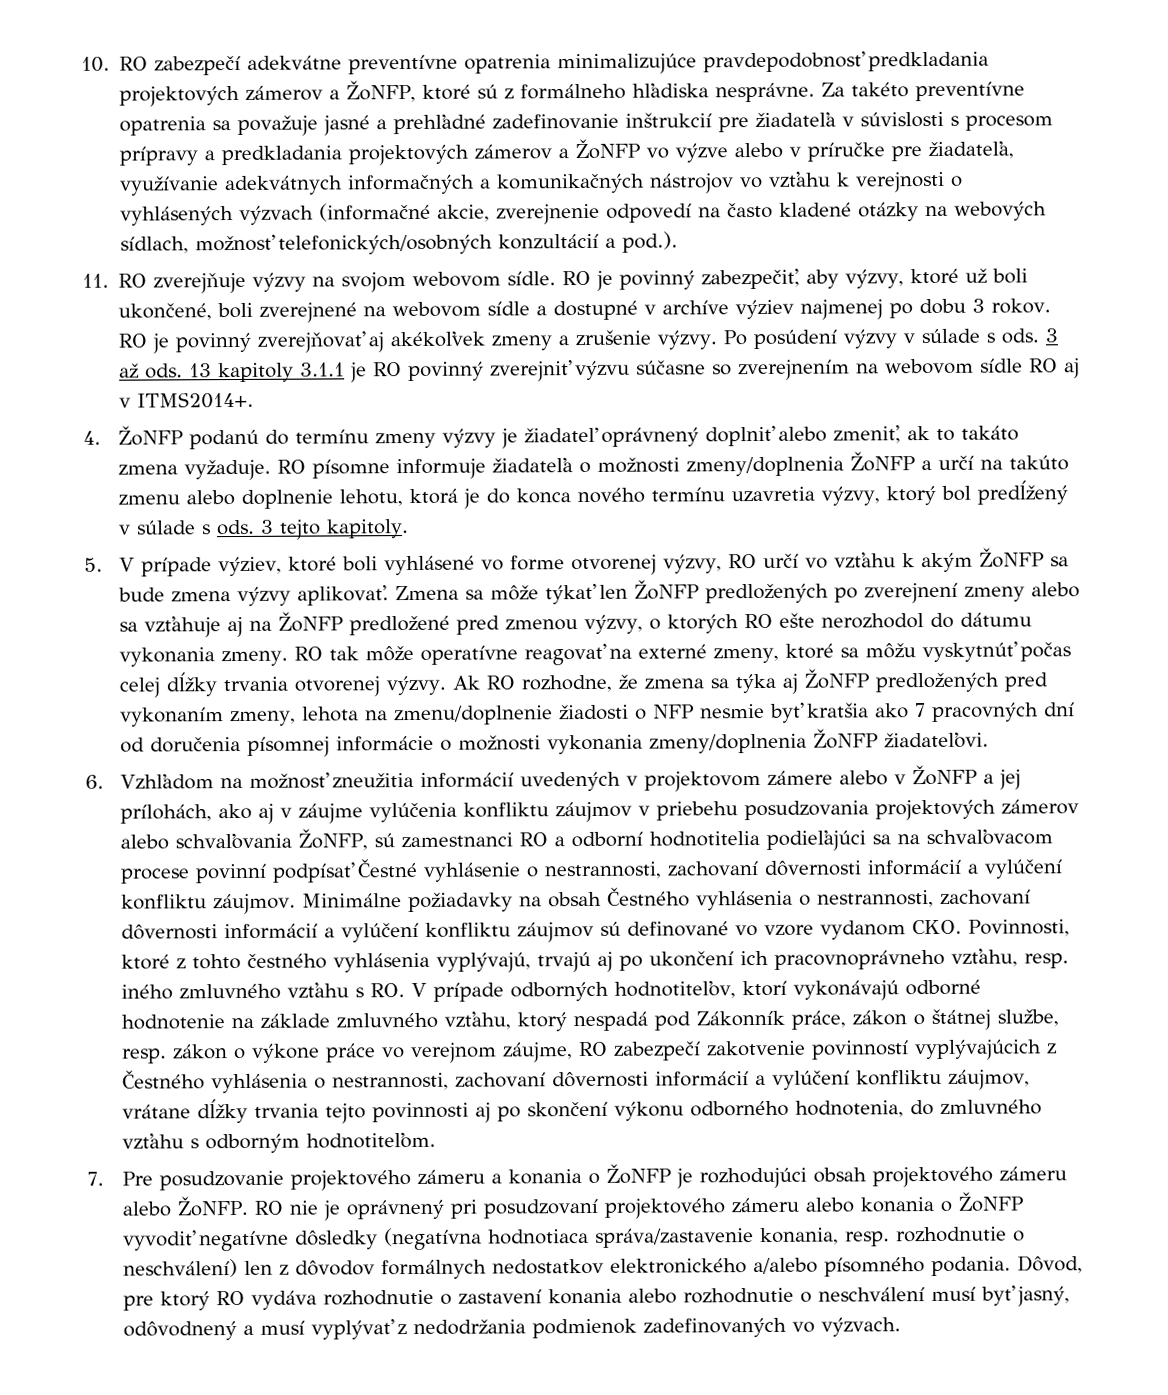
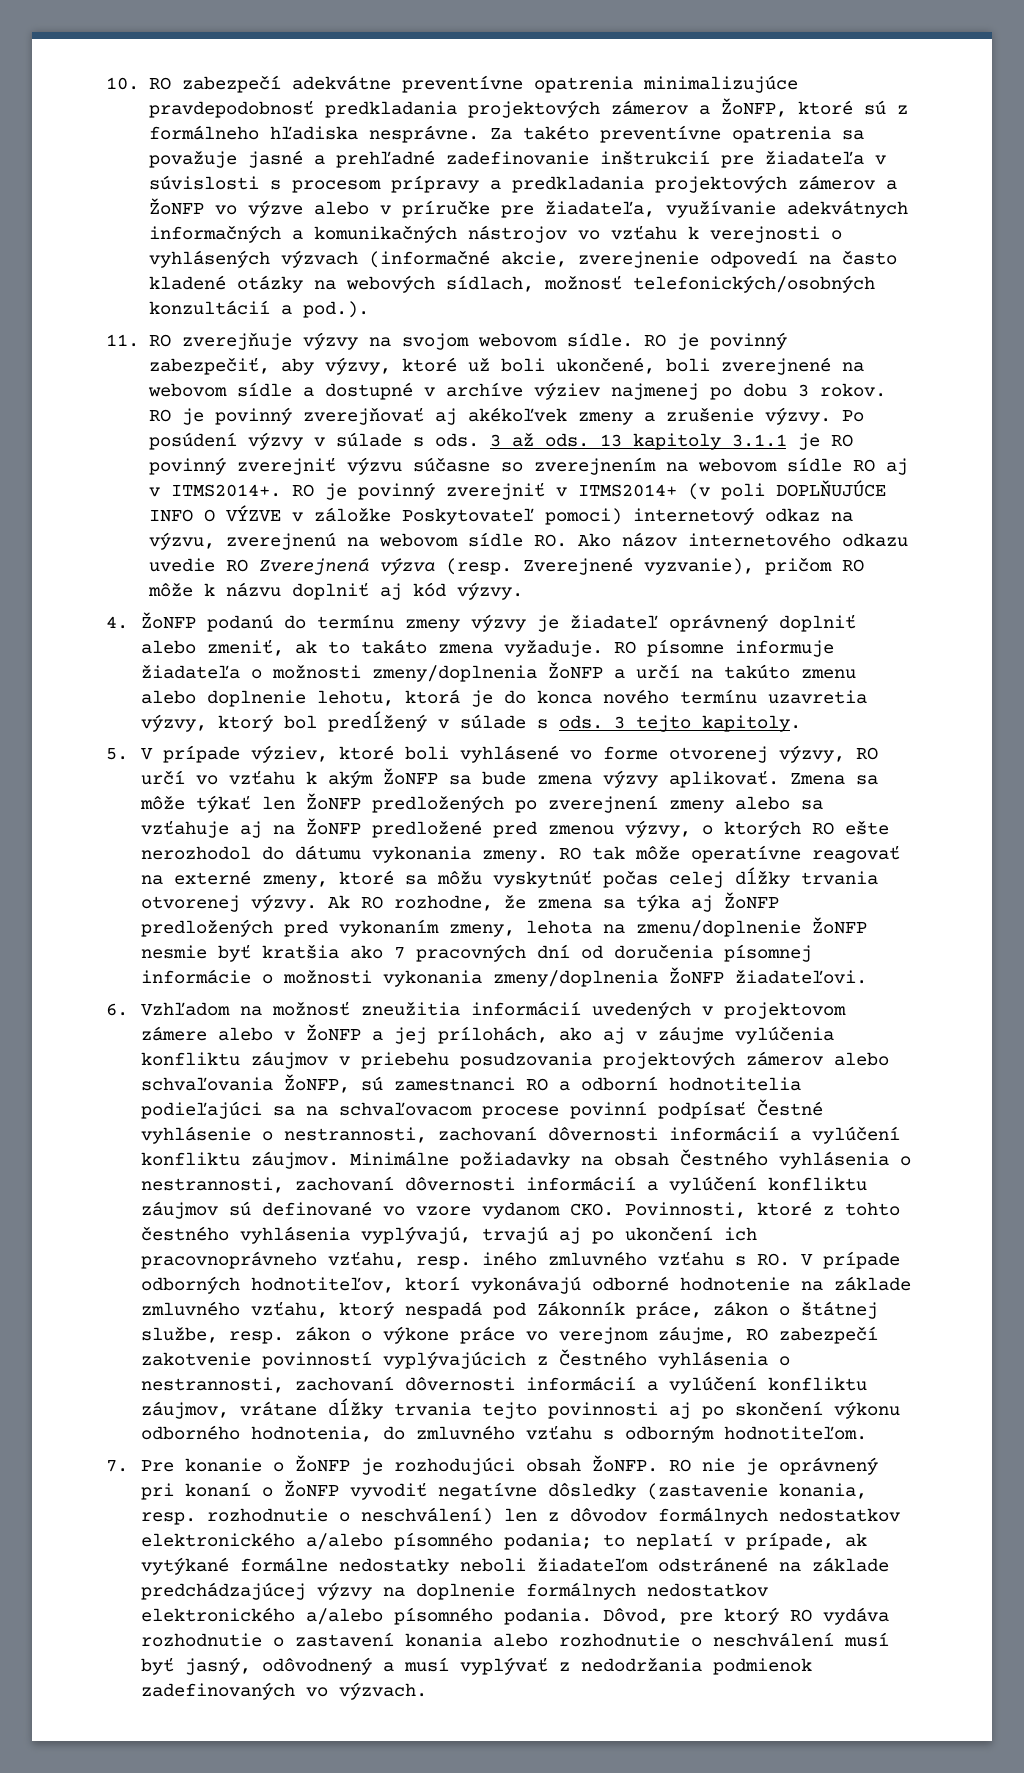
+ RO je povinný zverejniť v ITMS2014+ (v poli DOPLŇUJÚCE INFO O VÝZVE v záložke Poskytovateľ pomoci) internetový odkaz na výzvu, zverejnenú na webovom sídle RO. Ako názov internetového odkazu uvedie RO Zverejnená výzva (resp. Zverejnené vyzvanie), pričom RO môže k názvu doplniť aj kód výzvy.
- Ak RO rozhodne, že zmena sa týka aj ŽoNFP predložených pred vykonaním zmeny, lehota na zmenu/doplnenie žiadosti o NFP nesmie byť kratšia ako 7 pracovných dní od doručenia písomnej informácie o možnosti vykonania zmeny/doplnenia ŽoNFP žiadateľovi.
+ Ak RO rozhodne, že zmena sa týka aj ŽoNFP predložených pred vykonaním zmeny, lehota na zmenu/doplnenie ŽoNFP nesmie byť kratšia ako 7 pracovných dní od doručenia písomnej informácie o možnosti vykonania zmeny/doplnenia ŽoNFP žiadateľovi.
- 7. Pre posudzovanie projektového zámeru a konania o ŽoNFP je rozhodujúci obsah projektového zámeru alebo ŽoNFP.
+ 7. Pre konanie o ŽoNFP je rozhodujúci obsah ŽoNFP.
- RO nie je oprávnený pri posudzovaní projektového zámeru alebo konania o ŽoNFP vyvodiť negatívne dôsledky (negatívna hodnotiaca správa/zastavenie konania, resp. rozhodnutie o neschválení) len z dôvodov formálnych nedostatkov elektronického a/alebo písomného podania.
+ RO nie je oprávnený pri konaní o ŽoNFP vyvodiť negatívne dôsledky (zastavenie konania, resp. rozhodnutie o neschválení) len z dôvodov formálnych nedostatkov elektronického a/alebo písomného podania; to neplatí v prípade, ak vytýkané formálne nedostatky neboli žiadateľom odstránené na základe predchádzajúcej výzvy na doplnenie formálnych nedostatkov elektronického a/alebo písomného podania.

